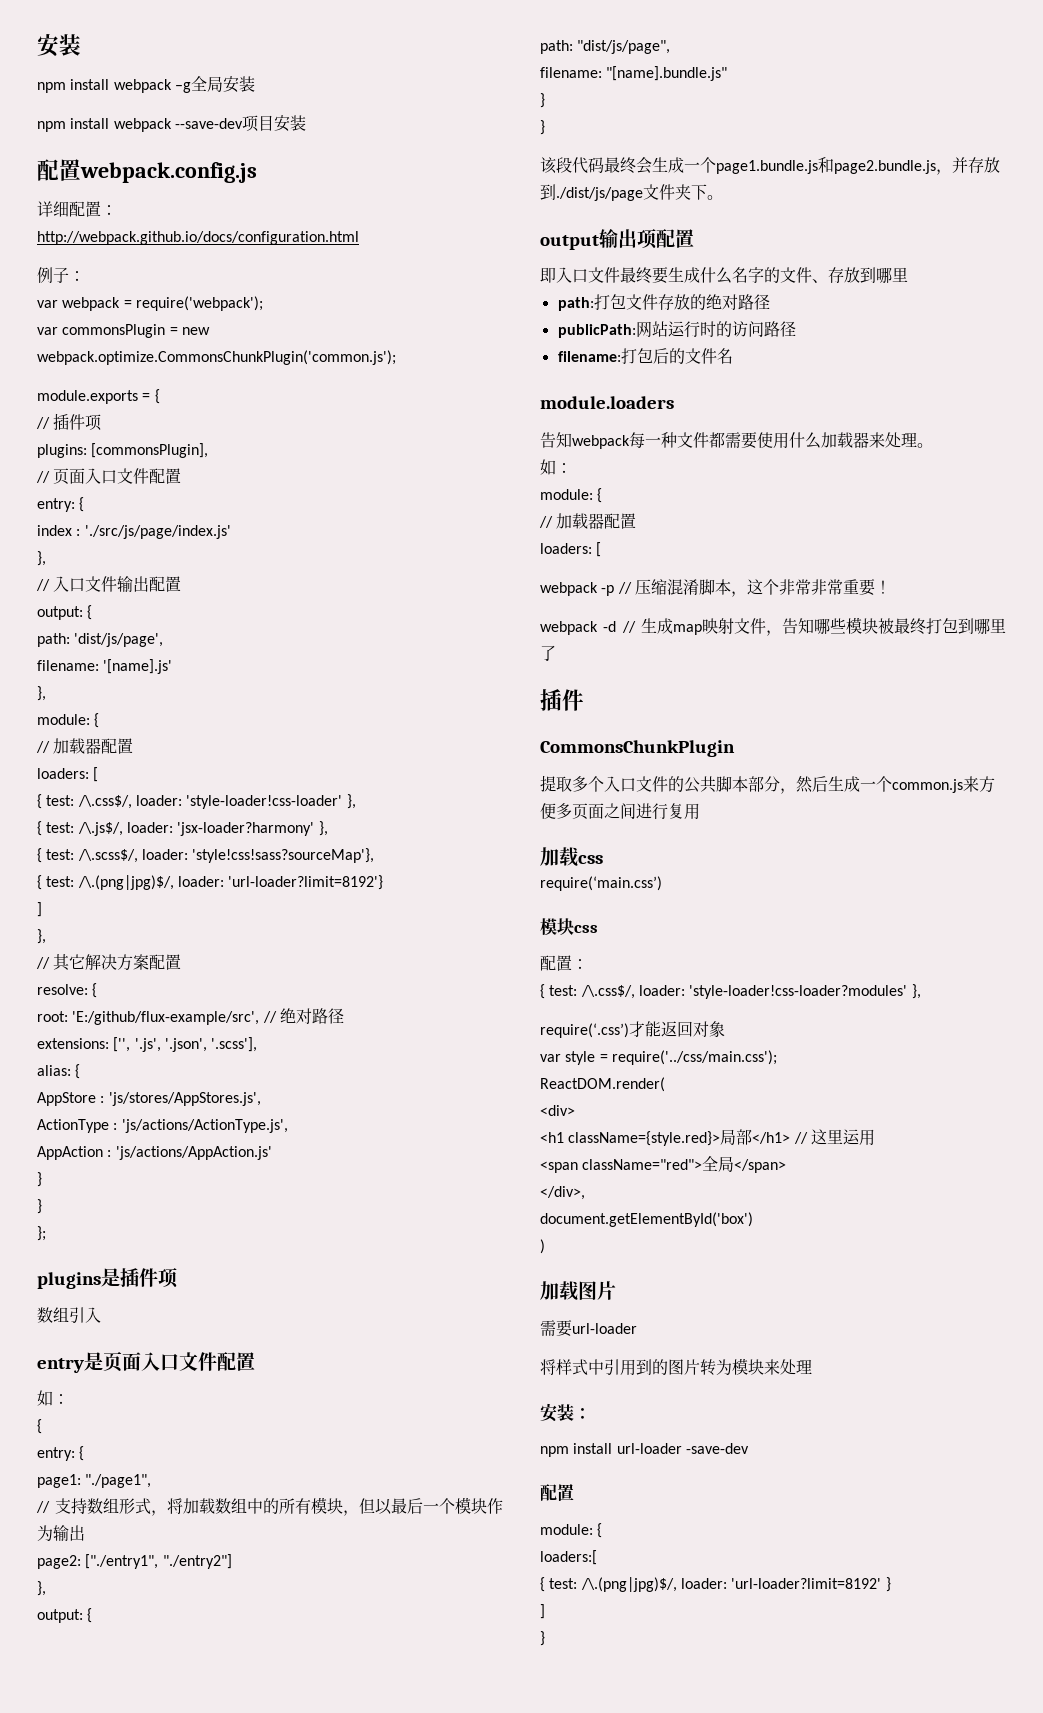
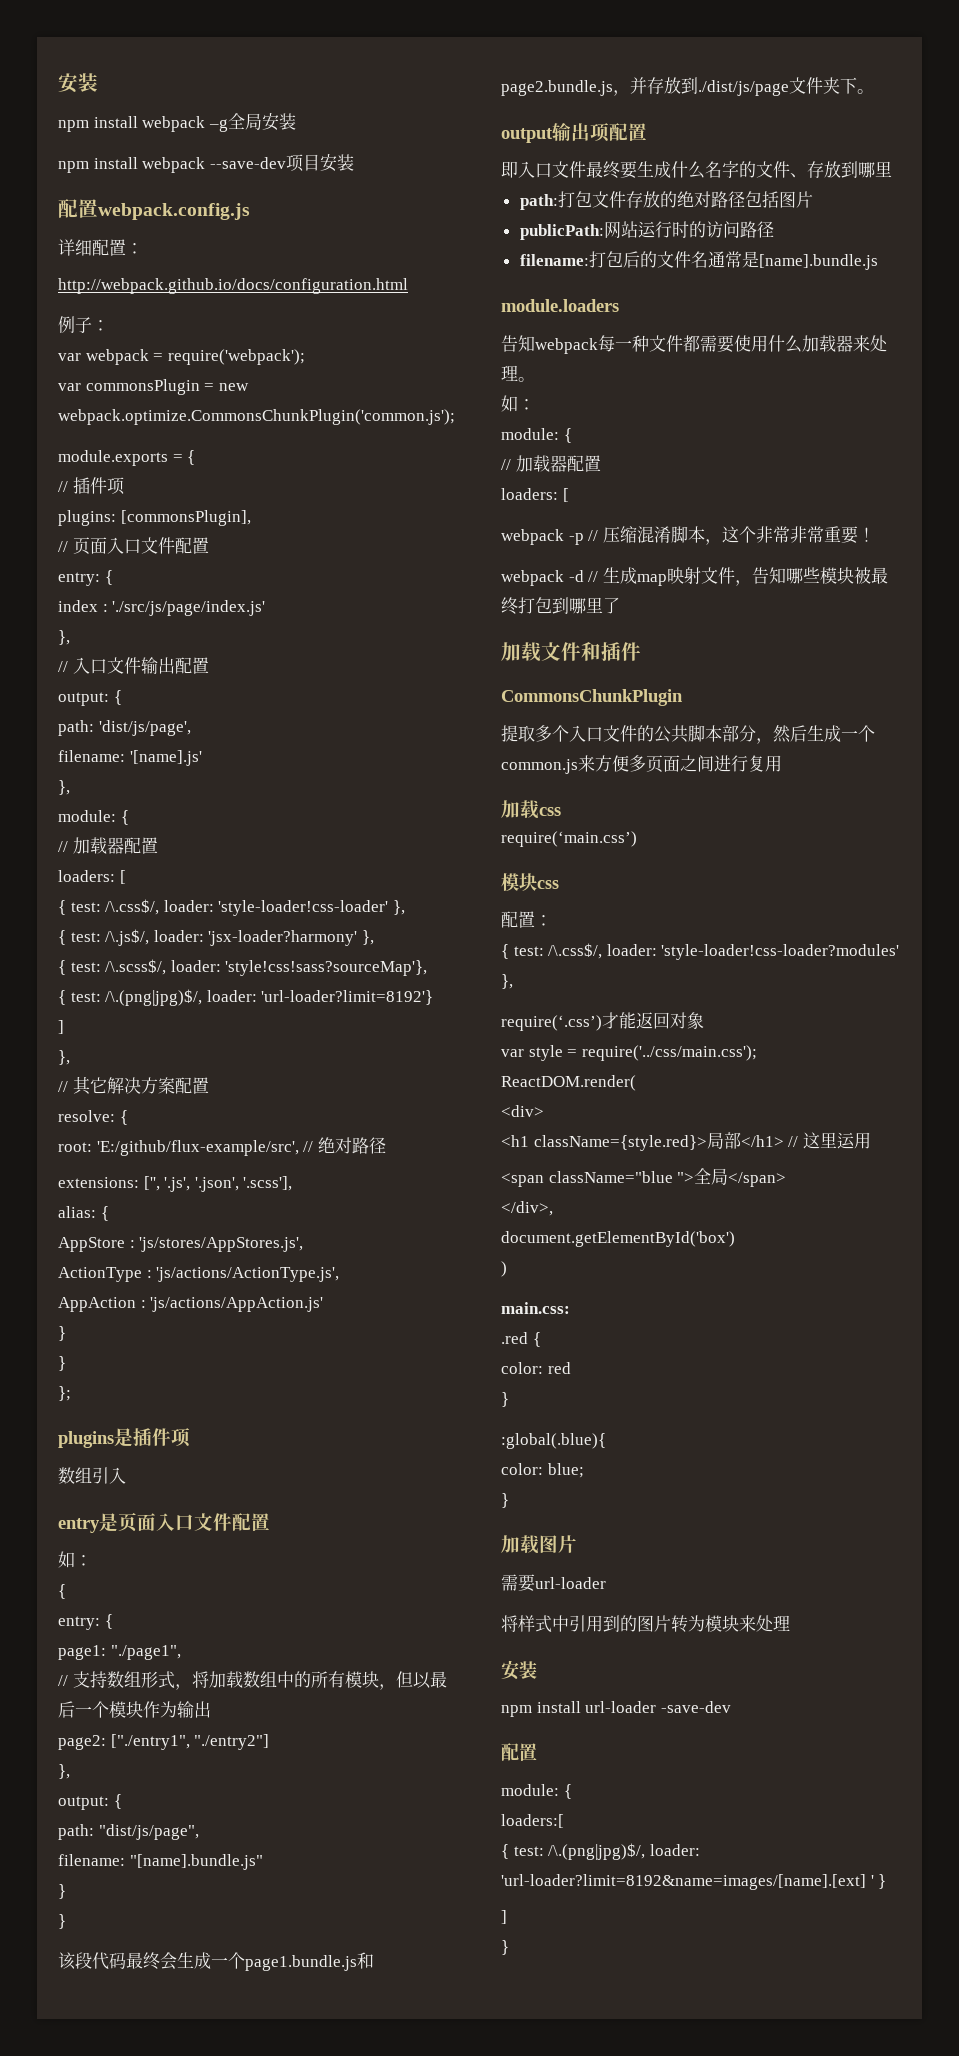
- path:打包文件存放的绝对路径
+ path:打包文件存放的绝对路径包括图片
- filename:打包后的文件名
+ filename:打包后的文件名通常是[name].bundle.js
  webpack -d // 生成map映射文件，告知哪些模块被最终打包到哪里了
- 插件
+ 加载文件和插件
- <span className="red">全局</span>
+ <span className="blue ">全局</span>
+ main.css:
+ .red {
+ color: red
+ }
+ :global(.blue){
+ color: blue;
+ }
  将样式中引用到的图片转为模块来处理
- 安装：
+ 安装
- { test: /\.(png|jpg)$/, loader: 'url-loader?limit=8192' }
+ { test: /\.(png|jpg)$/, loader: 'url-loader?limit=8192&name=images/[name].[ext] ' }

